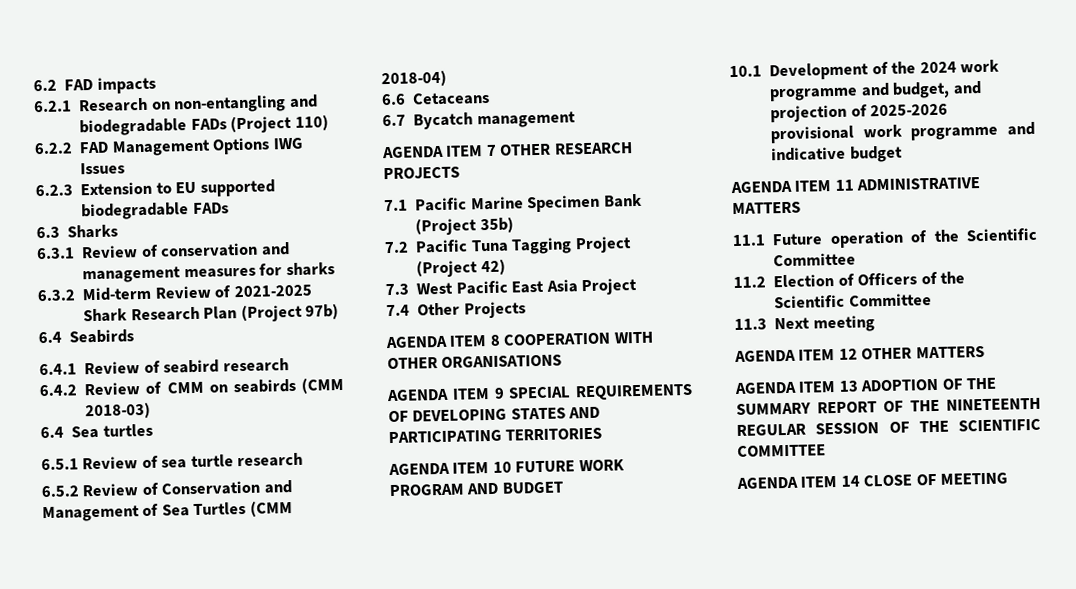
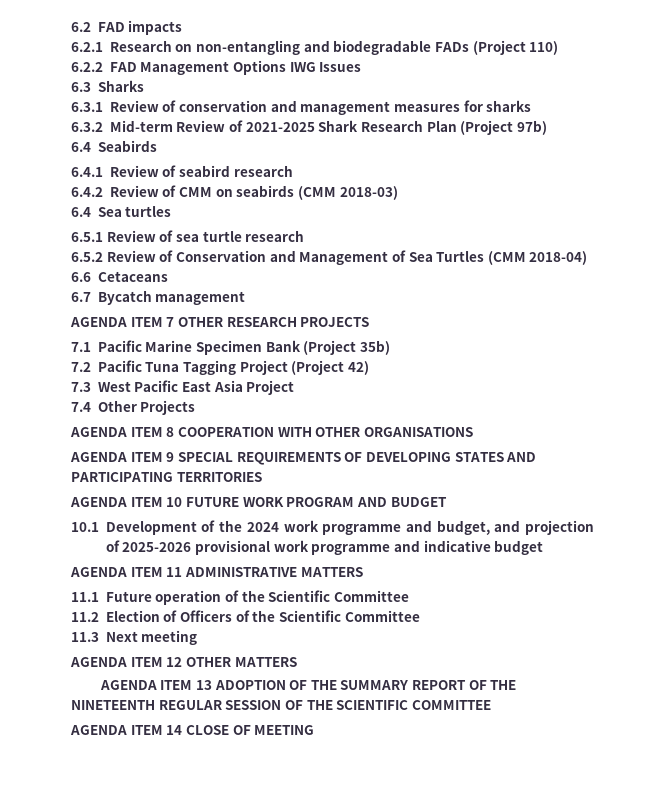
- 6.2.3 Extension to EU supported biodegradable FADs

